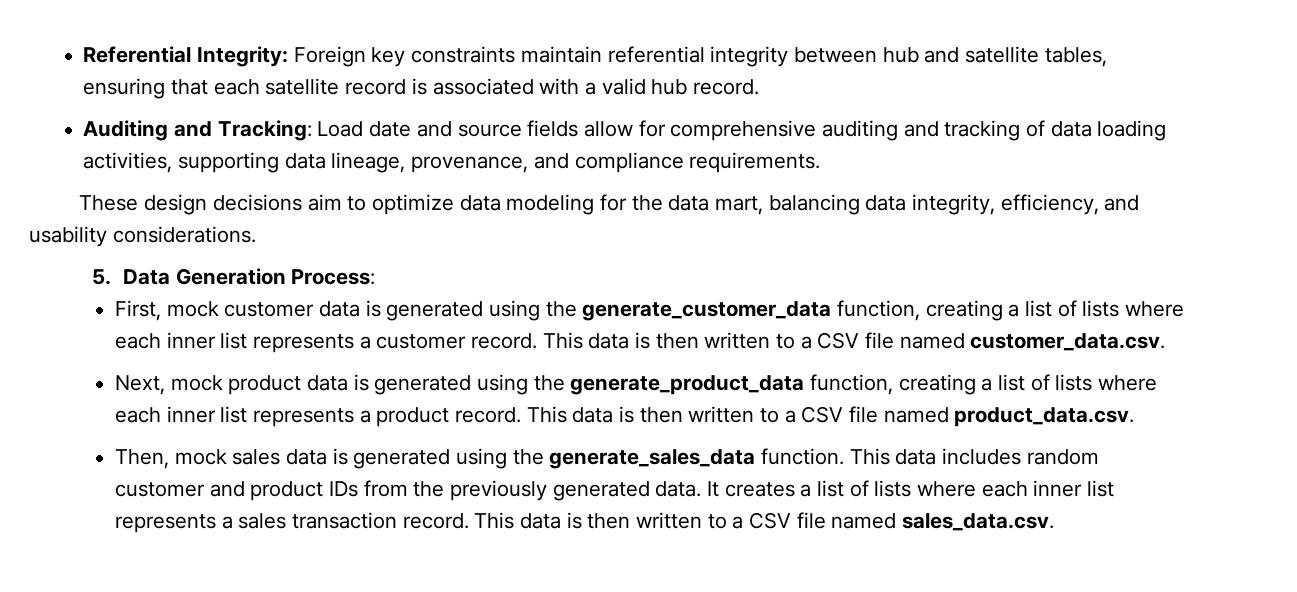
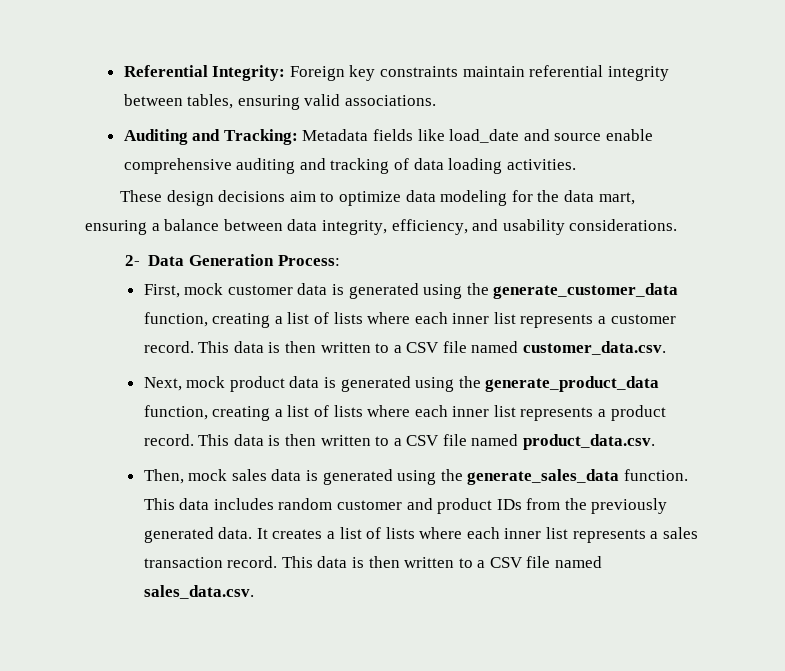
- Referential Integrity: Foreign key constraints maintain referential integrity between hub and satellite tables, ensuring that each satellite record is associated with a valid hub record.
- Auditing and Tracking: Load date and source fields allow for comprehensive auditing and tracking of data loading activities, supporting data lineage, provenance, and compliance requirements.
+ Referential Integrity: Foreign key constraints maintain referential integrity between tables, ensuring valid associations.
+ Auditing and Tracking: Metadata fields like load_date and source enable comprehensive auditing and tracking of data loading activities.
- These design decisions aim to optimize data modeling for the data mart, balancing data integrity, efficiency, and usability considerations.
+ These design decisions aim to optimize data modeling for the data mart, ensuring a balance between data integrity, efficiency, and usability considerations.
- 5. Data Generation Process:
+ 2- Data Generation Process:

